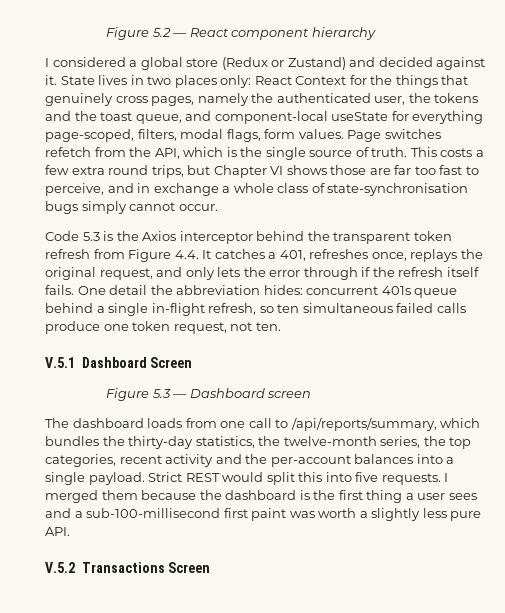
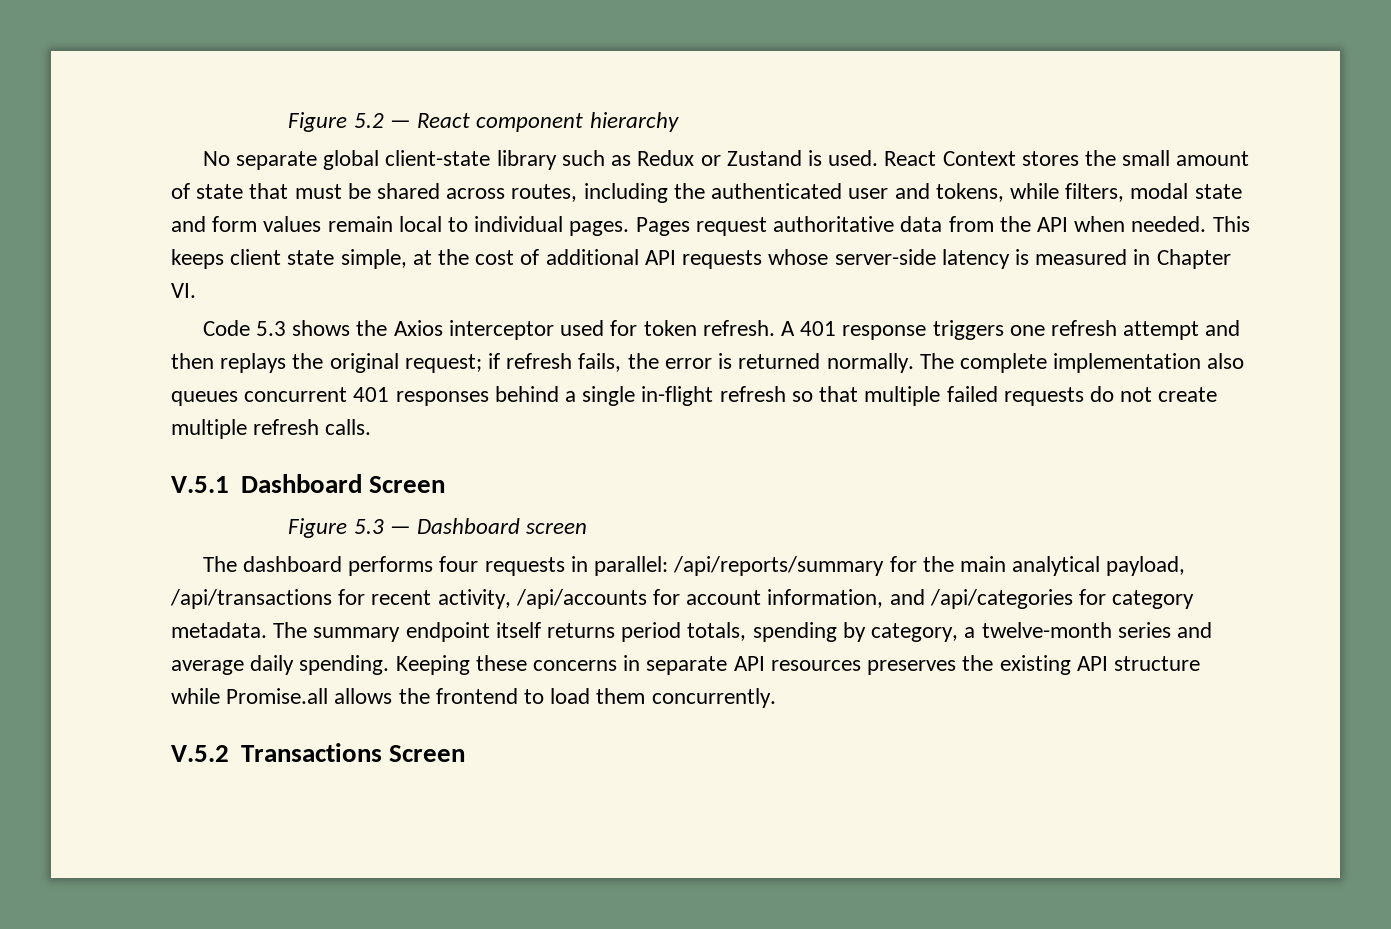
- I considered a global store (Redux or Zustand) and decided against it. State lives in two places only: React Context for the things that genuinely cross pages, namely the authenticated user, the tokens and the toast queue, and component-local useState for everything page-scoped, filters, modal flags, form values. Page switches refetch from the API, which is the single source of truth. This costs a few extra round trips, but Chapter VI shows those are far too fast to perceive, and in exchange a whole class of state-synchronisation bugs simply cannot occur.
+ No separate global client-state library such as Redux or Zustand is used. React Context stores the small amount of state that must be shared across routes, including the authenticated user and tokens, while filters, modal state and form values remain local to individual pages. Pages request authoritative data from the API when needed. This keeps client state simple, at the cost of additional API requests whose server-side latency is measured in Chapter VI.
- Code 5.3 is the Axios interceptor behind the transparent token refresh from Figure 4.4. It catches a 401, refreshes once, replays the original request, and only lets the error through if the refresh itself fails. One detail the abbreviation hides: concurrent 401s queue behind a single in-flight refresh, so ten simultaneous failed calls produce one token request, not ten.
+ Code 5.3 shows the Axios interceptor used for token refresh. A 401 response triggers one refresh attempt and then replays the original request; if refresh fails, the error is returned normally. The complete implementation also queues concurrent 401 responses behind a single in-flight refresh so that multiple failed requests do not create multiple refresh calls.
- The dashboard loads from one call to /api/reports/summary, which bundles the thirty-day statistics, the twelve-month series, the top categories, recent activity and the per-account balances into a single payload. Strict REST would split this into five requests. I merged them because the dashboard is the first thing a user sees and a sub-100-millisecond first paint was worth a slightly less pure API.
+ The dashboard performs four requests in parallel: /api/reports/summary for the main analytical payload, /api/transactions for recent activity, /api/accounts for account information, and /api/categories for category metadata. The summary endpoint itself returns period totals, spending by category, a twelve-month series and average daily spending. Keeping these concerns in separate API resources preserves the existing API structure while Promise.all allows the frontend to load them concurrently.

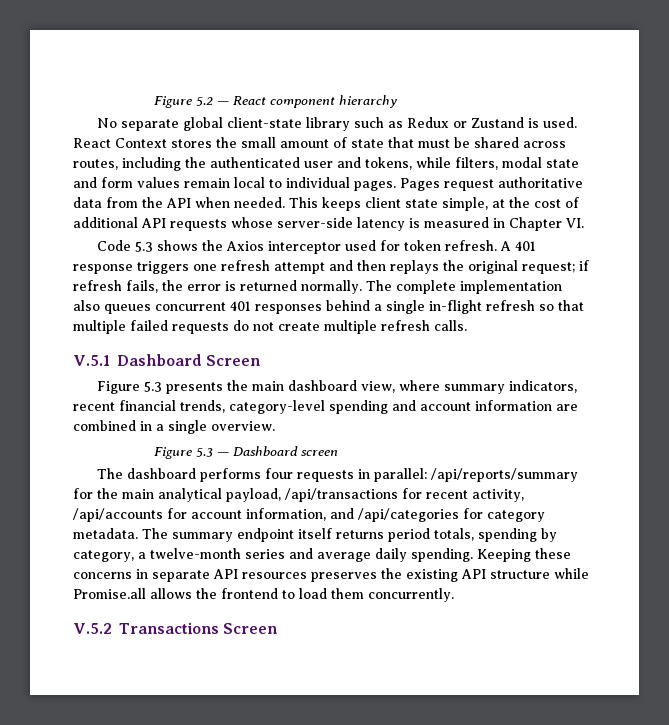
+ Figure 5.3 presents the main dashboard view, where summary indicators, recent financial trends, category-level spending and account information are combined in a single overview.

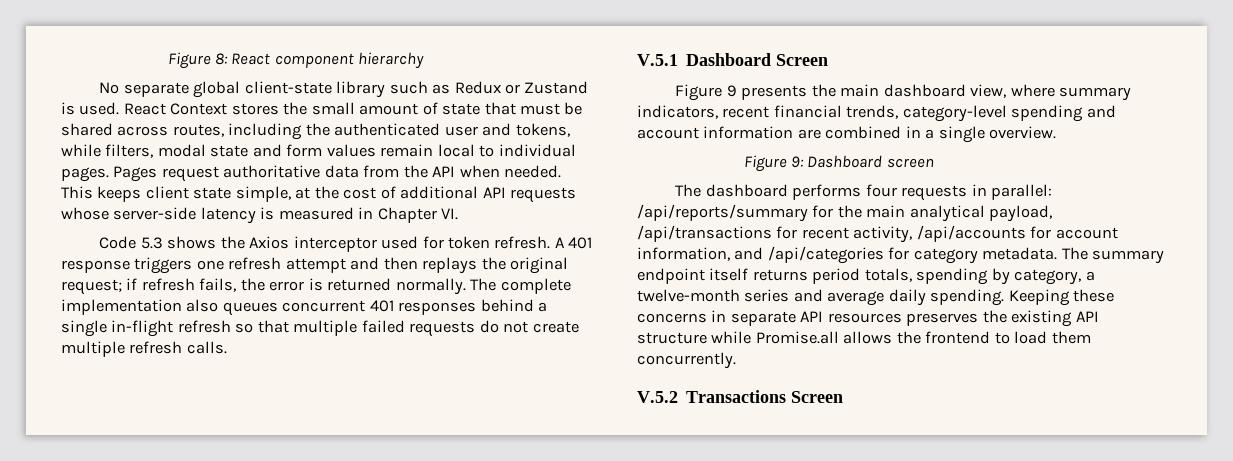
- Figure 5.2 — React component hierarchy
+ Figure 8: React component hierarchy
- Figure 5.3 presents the main dashboard view, where summary indicators, recent financial trends, category-level spending and account information are combined in a single overview.
+ Figure 9 presents the main dashboard view, where summary indicators, recent financial trends, category-level spending and account information are combined in a single overview.
- Figure 5.3 — Dashboard screen
+ Figure 9: Dashboard screen

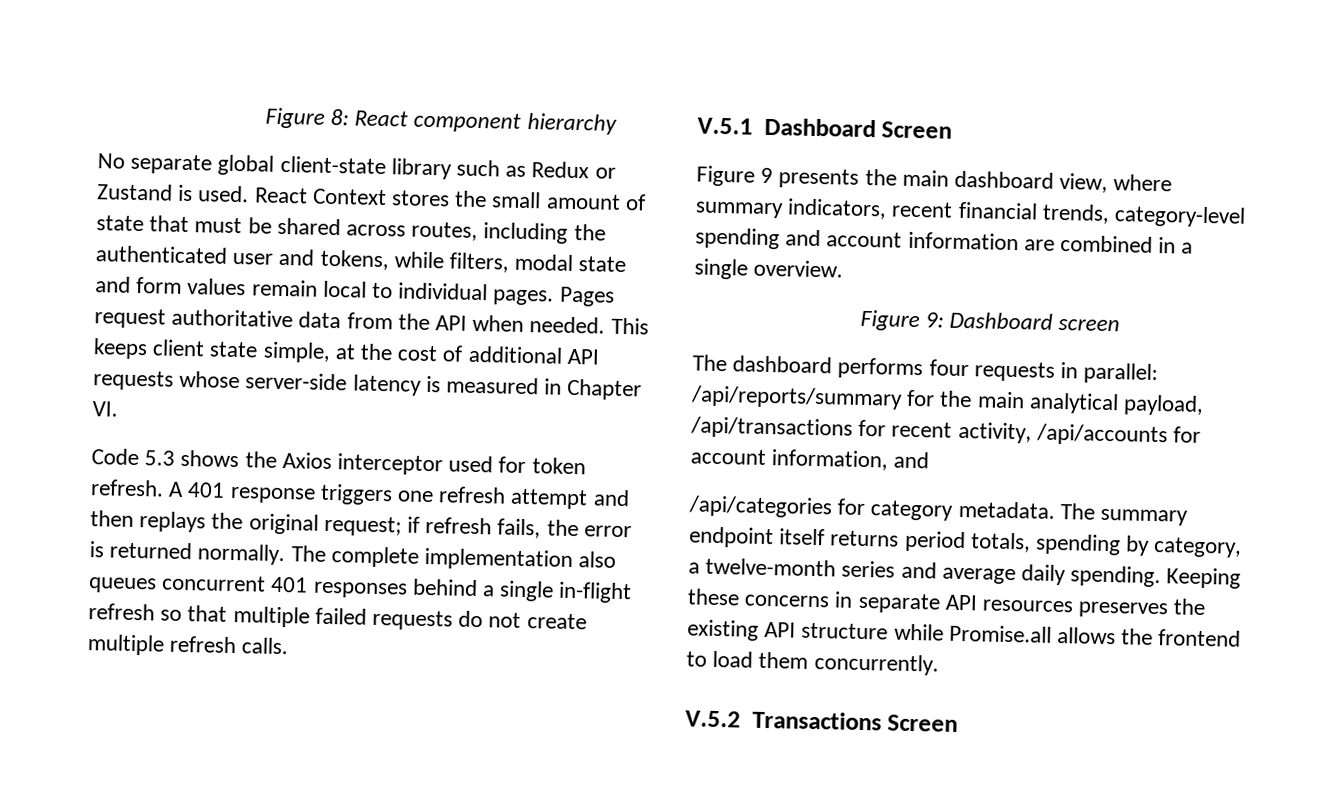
- The dashboard performs four requests in parallel: /api/reports/summary for the main analytical payload, /api/transactions for recent activity, /api/accounts for account information, and /api/categories for category metadata.
+ The dashboard performs four requests in parallel: /api/reports/summary for the main analytical payload, /api/transactions for recent activity, /api/accounts for account information, and
+ /api/categories for category metadata.

